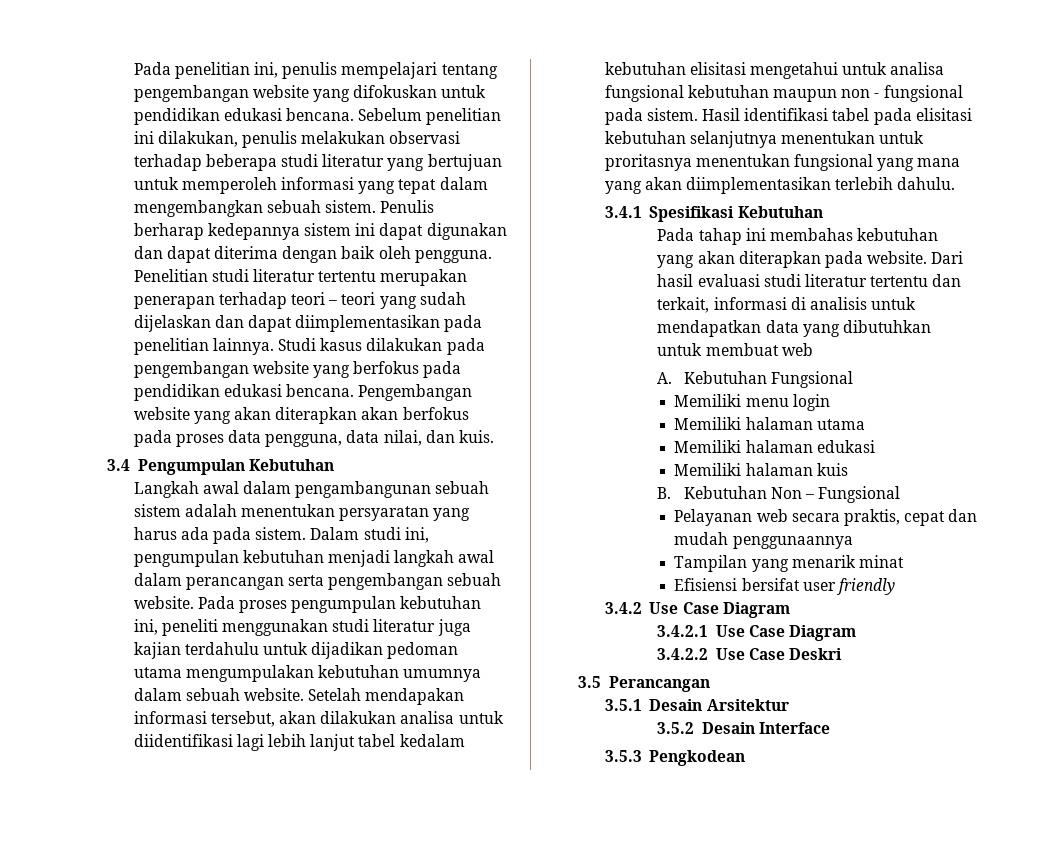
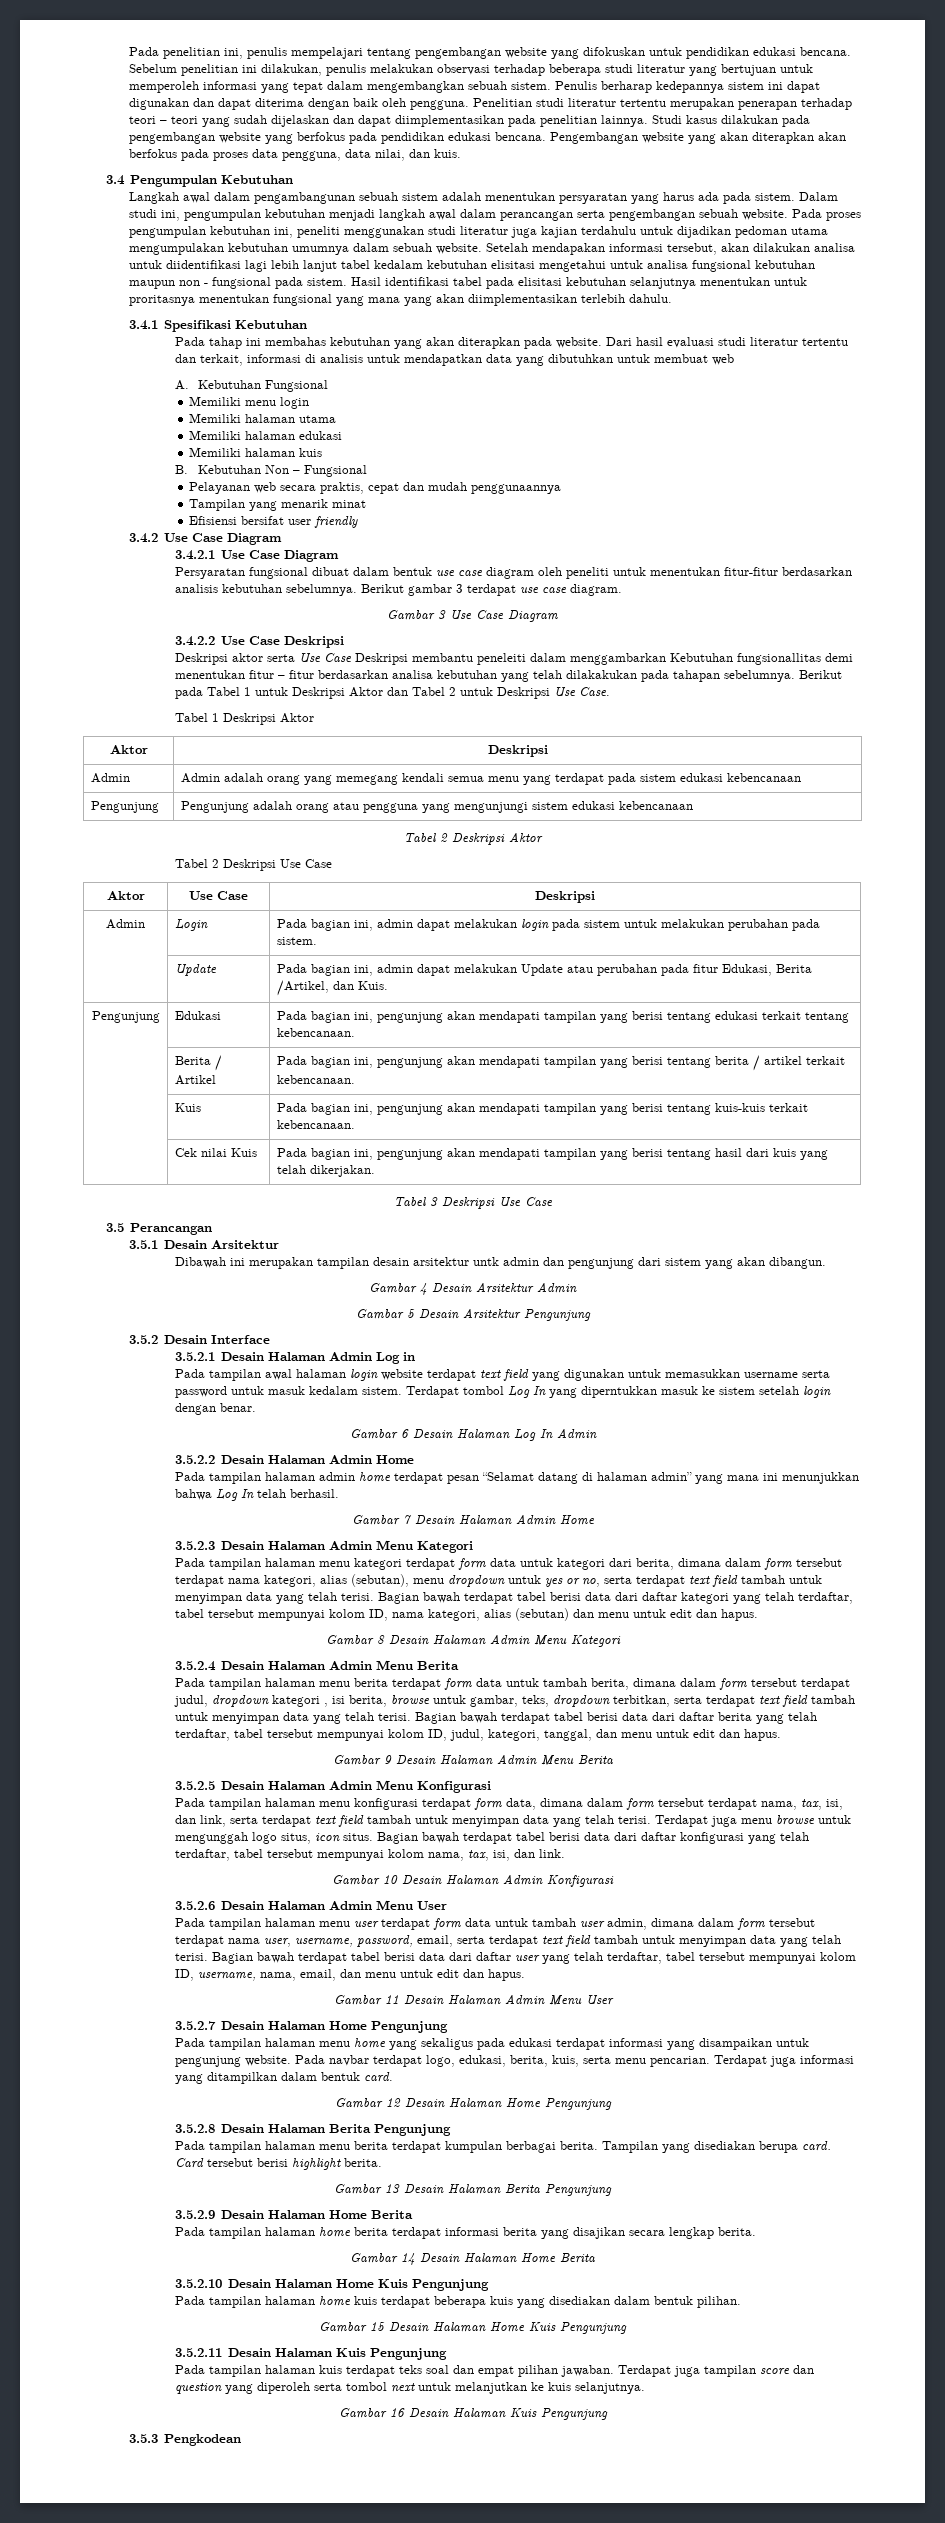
- 3.4.2.2 Use Case Deskri
+ Persyaratan fungsional dibuat dalam bentuk use case diagram oleh peneliti untuk menentukan fitur-fitur berdasarkan analisis kebutuhan sebelumnya. Berikut gambar 3 terdapat use case diagram.
+ Gambar 3 Use Case Diagram
+ 3.4.2.2 Use Case Deskripsi
+ Deskripsi aktor serta Use Case Deskripsi membantu peneleiti dalam menggambarkan Kebutuhan fungsionallitas demi menentukan fitur – fitur berdasarkan analisa kebutuhan yang telah dilakakukan pada tahapan sebelumnya. Berikut pada Tabel 1 untuk Deskripsi Aktor dan Tabel 2 untuk Deskripsi Use Case.
+ Tabel 1 Deskripsi Aktor
+ Aktor | Deskripsi
+ Admin | Admin adalah orang yang memegang kendali semua menu yang terdapat pada sistem edukasi kebencanaan
+ Pengunjung | Pengunjung adalah orang atau pengguna yang mengunjungi sistem edukasi kebencanaan
+ Tabel 2 Deskripsi Aktor
+ Tabel 2 Deskripsi Use Case
+ Aktor | Use Case | Deskripsi
+ Admin | Login | Pada bagian ini, admin dapat melakukan login pada sistem untuk melakukan perubahan pada sistem.
+ | Update | Pada bagian ini, admin dapat melakukan Update atau perubahan pada fitur Edukasi, Berita /Artikel, dan Kuis.
+ Pengunjung | Edukasi | Pada bagian ini, pengunjung akan mendapati tampilan yang berisi tentang edukasi terkait tentang kebencanaan.
+ | Berita / Artikel | Pada bagian ini, pengunjung akan mendapati tampilan yang berisi tentang berita / artikel terkait kebencanaan.
+ | Kuis | Pada bagian ini, pengunjung akan mendapati tampilan yang berisi tentang kuis-kuis terkait kebencanaan.
+ | Cek nilai Kuis | Pada bagian ini, pengunjung akan mendapati tampilan yang berisi tentang hasil dari kuis yang telah dikerjakan.
+ Tabel 3 Deskripsi Use Case
+ Dibawah ini merupakan tampilan desain arsitektur untk admin dan pengunjung dari sistem yang akan dibangun.
+ Gambar 4 Desain Arsitektur Admin
+ Gambar 5 Desain Arsitektur Pengunjung
  3.5.2 Desain Interface
+ 3.5.2.1 Desain Halaman Admin Log in
+ Pada tampilan awal halaman login website terdapat text field yang digunakan untuk memasukkan username serta password untuk masuk kedalam sistem. Terdapat tombol Log In yang diperntukkan masuk ke sistem setelah login dengan benar.
+ Gambar 6 Desain Halaman Log In Admin
+ 3.5.2.2 Desain Halaman Admin Home
+ Pada tampilan halaman admin home terdapat pesan “Selamat datang di halaman admin” yang mana ini menunjukkan bahwa Log In telah berhasil.
+ Gambar 7 Desain Halaman Admin Home
+ 3.5.2.3 Desain Halaman Admin Menu Kategori
+ Pada tampilan halaman menu kategori terdapat form data untuk kategori dari berita, dimana dalam form tersebut terdapat nama kategori, alias (sebutan), menu dropdown untuk yes or no, serta terdapat text field tambah untuk menyimpan data yang telah terisi. Bagian bawah terdapat tabel berisi data dari daftar kategori yang telah terdaftar, tabel tersebut mempunyai kolom ID, nama kategori, alias (sebutan) dan menu untuk edit dan hapus.
+ Gambar 8 Desain Halaman Admin Menu Kategori
+ 3.5.2.4 Desain Halaman Admin Menu Berita
+ Pada tampilan halaman menu berita terdapat form data untuk tambah berita, dimana dalam form tersebut terdapat judul, dropdown kategori , isi berita, browse untuk gambar, teks, dropdown terbitkan, serta terdapat text field tambah untuk menyimpan data yang telah terisi. Bagian bawah terdapat tabel berisi data dari daftar berita yang telah terdaftar, tabel tersebut mempunyai kolom ID, judul, kategori, tanggal, dan menu untuk edit dan hapus.
+ Gambar 9 Desain Halaman Admin Menu Berita
+ 3.5.2.5 Desain Halaman Admin Menu Konfigurasi
+ Pada tampilan halaman menu konfigurasi terdapat form data, dimana dalam form tersebut terdapat nama, tax, isi, dan link, serta terdapat text field tambah untuk menyimpan data yang telah terisi. Terdapat juga menu browse untuk mengunggah logo situs, icon situs. Bagian bawah terdapat tabel berisi data dari daftar konfigurasi yang telah terdaftar, tabel tersebut mempunyai kolom nama, tax, isi, dan link.
+ Gambar 10 Desain Halaman Admin Konfigurasi
+ 3.5.2.6 Desain Halaman Admin Menu User
+ Pada tampilan halaman menu user terdapat form data untuk tambah user admin, dimana dalam form tersebut terdapat nama user, username, password, email, serta terdapat text field tambah untuk menyimpan data yang telah terisi. Bagian bawah terdapat tabel berisi data dari daftar user yang telah terdaftar, tabel tersebut mempunyai kolom ID, username, nama, email, dan menu untuk edit dan hapus.
+ Gambar 11 Desain Halaman Admin Menu User
+ 3.5.2.7 Desain Halaman Home Pengunjung
+ Pada tampilan halaman menu home yang sekaligus pada edukasi terdapat informasi yang disampaikan untuk pengunjung website. Pada navbar terdapat logo, edukasi, berita, kuis, serta menu pencarian. Terdapat juga informasi yang ditampilkan dalam bentuk card.
+ Gambar 12 Desain Halaman Home Pengunjung
+ 3.5.2.8 Desain Halaman Berita Pengunjung
+ Pada tampilan halaman menu berita terdapat kumpulan berbagai berita. Tampilan yang disediakan berupa card. Card tersebut berisi highlight berita.
+ Gambar 13 Desain Halaman Berita Pengunjung
+ 3.5.2.9 Desain Halaman Home Berita
+ Pada tampilan halaman home berita terdapat informasi berita yang disajikan secara lengkap berita.
+ Gambar 14 Desain Halaman Home Berita
+ 3.5.2.10 Desain Halaman Home Kuis Pengunjung
+ Pada tampilan halaman home kuis terdapat beberapa kuis yang disediakan dalam bentuk pilihan.
+ Gambar 15 Desain Halaman Home Kuis Pengunjung
+ 3.5.2.11 Desain Halaman Kuis Pengunjung
+ Pada tampilan halaman kuis terdapat teks soal dan empat pilihan jawaban. Terdapat juga tampilan score dan question yang diperoleh serta tombol next untuk melanjutkan ke kuis selanjutnya.
+ Gambar 16 Desain Halaman Kuis Pengunjung

